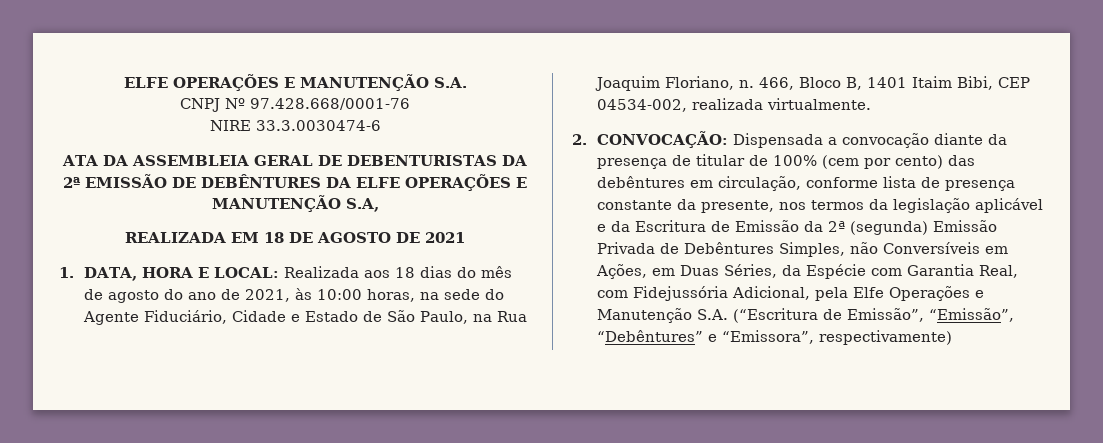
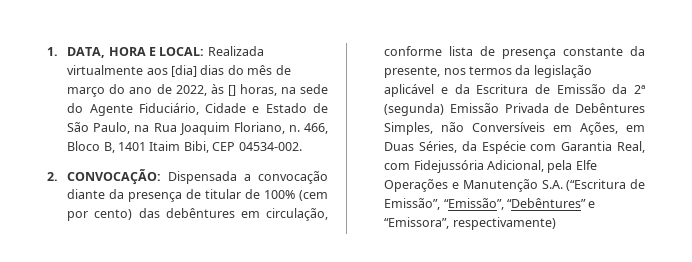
- ELFE OPERAÇÕES E MANUTENÇÃO S.A.
- CNPJ Nº 97.428.668/0001-76
- NIRE 33.3.0030474-6
- ATA DA ASSEMBLEIA GERAL DE DEBENTURISTAS DA 2ª EMISSÃO DE DEBÊNTURES DA ELFE OPERAÇÕES E MANUTENÇÃO S.A,
- REALIZADA EM 18 DE AGOSTO DE 2021
- 1. DATA, HORA E LOCAL: Realizada aos 18 dias do mês de agosto do ano de 2021, às 10:00 horas, na sede do Agente Fiduciário, Cidade e Estado de São Paulo, na Rua Joaquim Floriano, n.
+ 1. DATA, HORA E LOCAL: Realizada virtualmente aos [dia] dias do mês de março do ano de 2022, às [] horas, na sede do Agente Fiduciário, Cidade e Estado de São Paulo, na Rua Joaquim Floriano, n.
- 466, Bloco B, 1401 Itaim Bibi, CEP 04534-002, realizada virtualmente.
+ 466, Bloco B, 1401 Itaim Bibi, CEP 04534-002.

